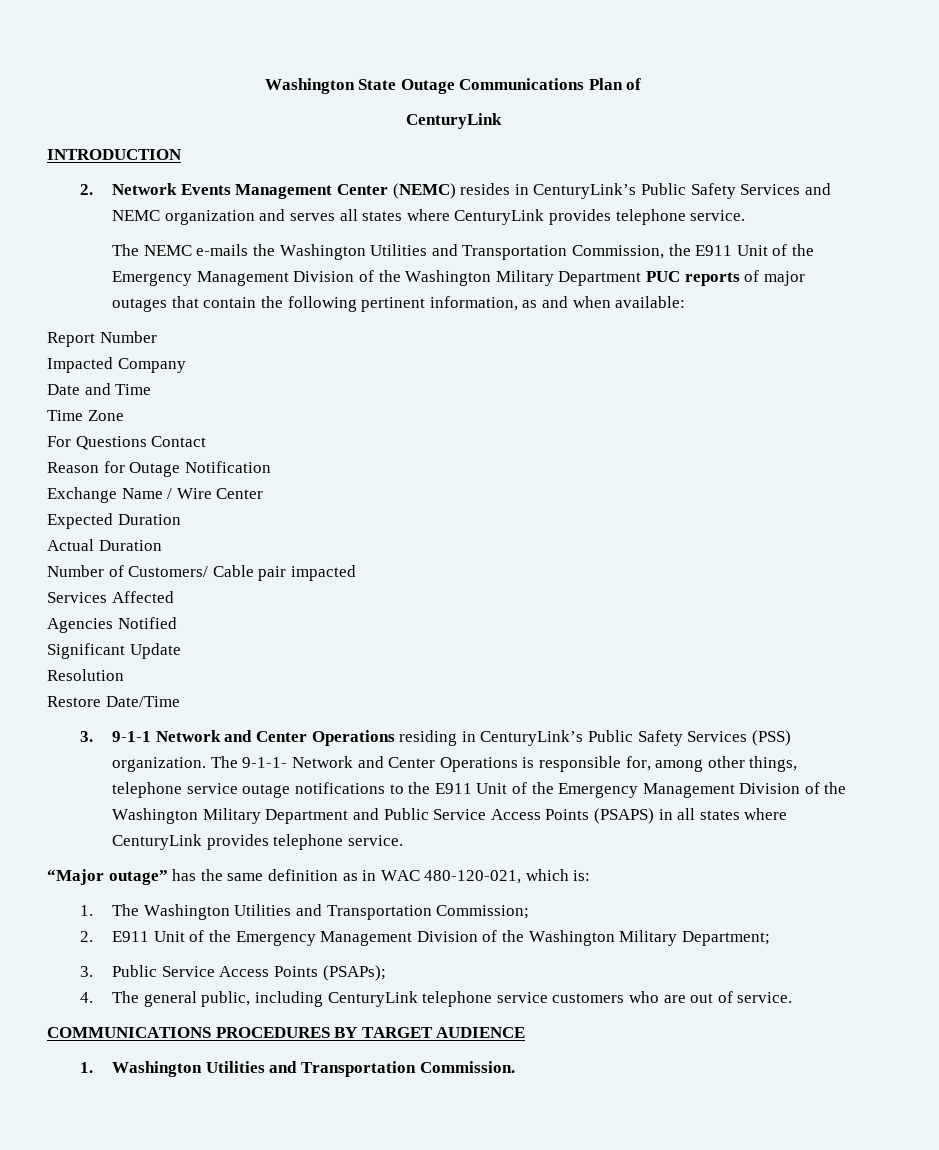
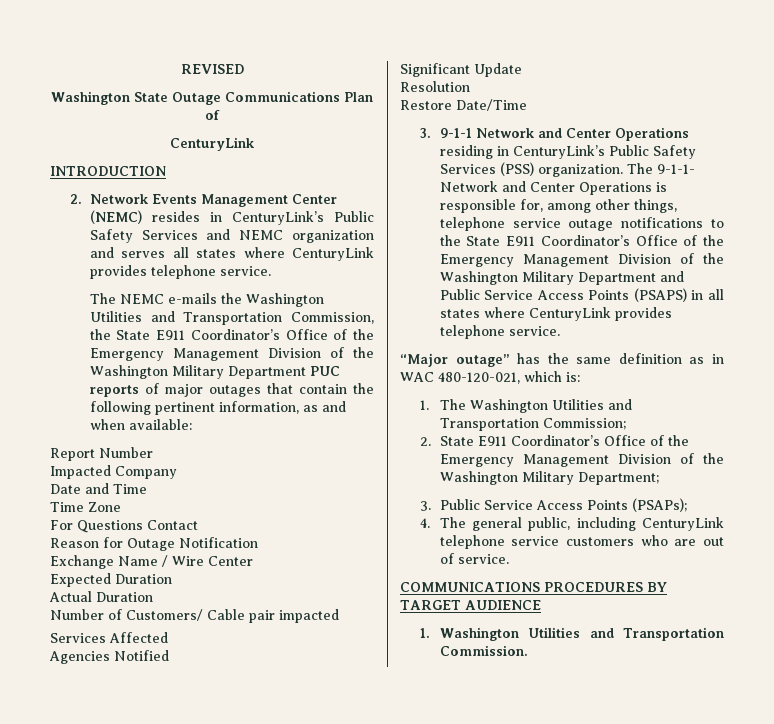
+ REVISED
- The NEMC e-mails the Washington Utilities and Transportation Commission, the E911 Unit of the Emergency Management Division of the Washington Military Department PUC reports of major outages that contain the following pertinent information, as and when available:
+ The NEMC e-mails the Washington Utilities and Transportation Commission, the State E911 Coordinator’s Office of the Emergency Management Division of the Washington Military Department PUC reports of major outages that contain the following pertinent information, as and when available:
- The 9-1-1- Network and Center Operations is responsible for, among other things, telephone service outage notifications to the E911 Unit of the Emergency Management Division of the Washington Military Department and Public Service Access Points (PSAPS) in all states where CenturyLink provides telephone service.
+ The 9-1-1- Network and Center Operations is responsible for, among other things, telephone service outage notifications to the State E911 Coordinator’s Office of the Emergency Management Division of the Washington Military Department and Public Service Access Points (PSAPS) in all states where CenturyLink provides telephone service.
- 2. E911 Unit of the Emergency Management Division of the Washington Military Department;
+ 2. State E911 Coordinator’s Office of the Emergency Management Division of the Washington Military Department;

